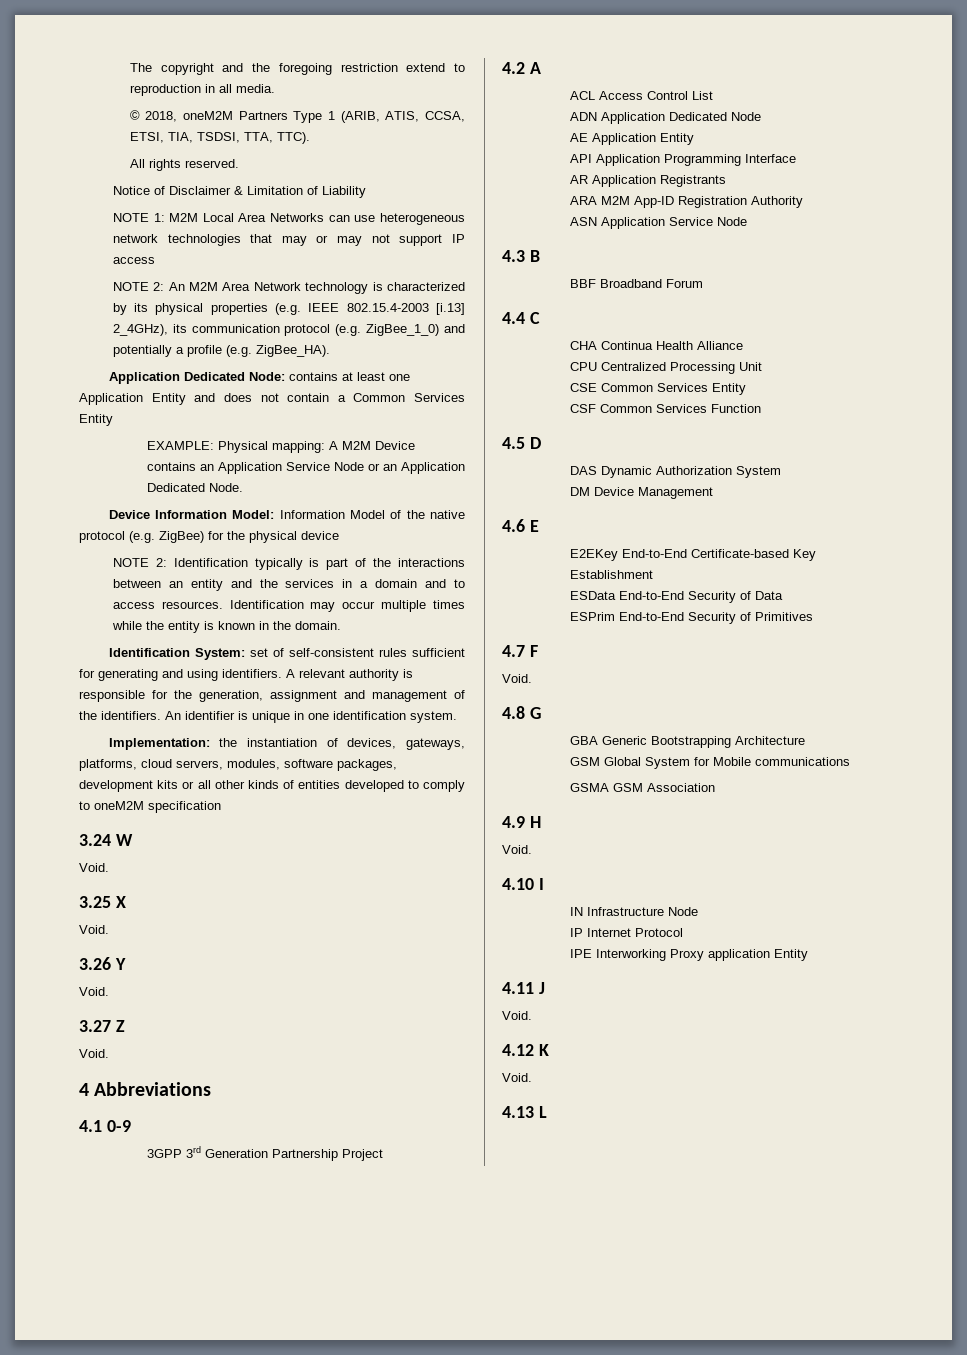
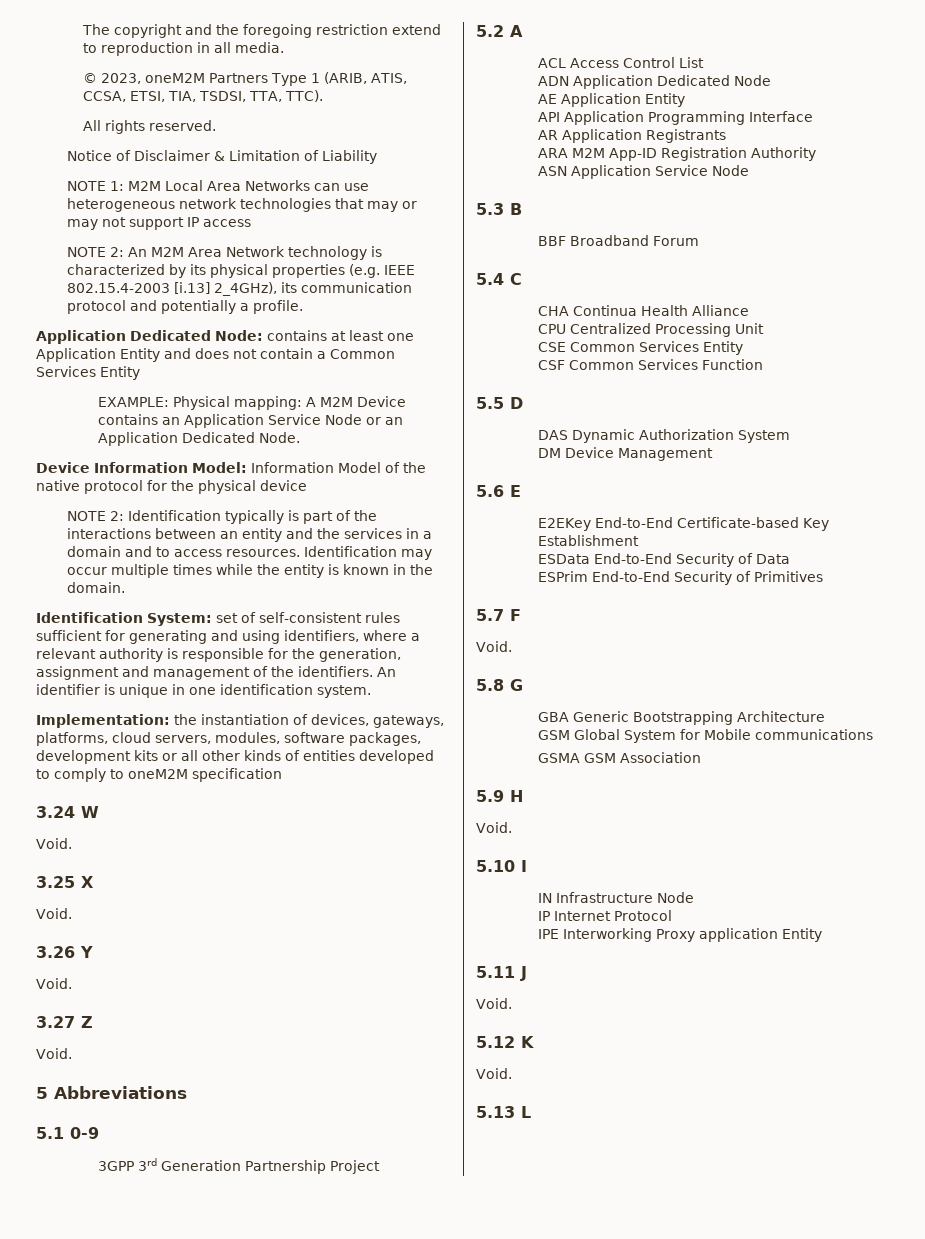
- © 2018, oneM2M Partners Type 1 (ARIB, ATIS, CCSA, ETSI, TIA, TSDSI, TTA, TTC).
+ © 2023, oneM2M Partners Type 1 (ARIB, ATIS, CCSA, ETSI, TIA, TSDSI, TTA, TTC).
- NOTE 2: An M2M Area Network technology is characterized by its physical properties (e.g. IEEE 802.15.4-2003 [i.13] 2_4GHz), its communication protocol (e.g. ZigBee_1_0) and potentially a profile (e.g. ZigBee_HA).
+ NOTE 2: An M2M Area Network technology is characterized by its physical properties (e.g. IEEE 802.15.4-2003 [i.13] 2_4GHz), its communication protocol and potentially a profile.
- Device Information Model: Information Model of the native protocol (e.g. ZigBee) for the physical device
+ Device Information Model: Information Model of the native protocol for the physical device
- Identification System: set of self-consistent rules sufficient for generating and using identifiers. A relevant authority is responsible for the generation, assignment and management of the identifiers.
+ Identification System: set of self-consistent rules sufficient for generating and using identifiers, where a relevant authority is responsible for the generation, assignment and management of the identifiers.
- 4 Abbreviations
+ 5 Abbreviations
- 4.1 0-9
+ 5.1 0-9
- 4.2 A
+ 5.2 A
- 4.3 B
+ 5.3 B
- 4.4 C
+ 5.4 C
- 4.5 D
+ 5.5 D
- 4.6 E
+ 5.6 E
- 4.7 F
+ 5.7 F
- 4.8 G
+ 5.8 G
- 4.9 H
+ 5.9 H
- 4.10 I
+ 5.10 I
- 4.11 J
+ 5.11 J
- 4.12 K
+ 5.12 K
- 4.13 L
+ 5.13 L

